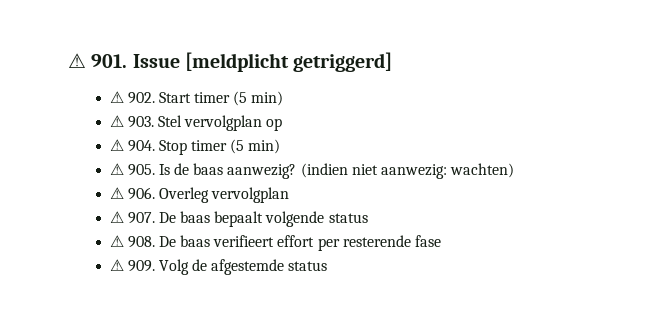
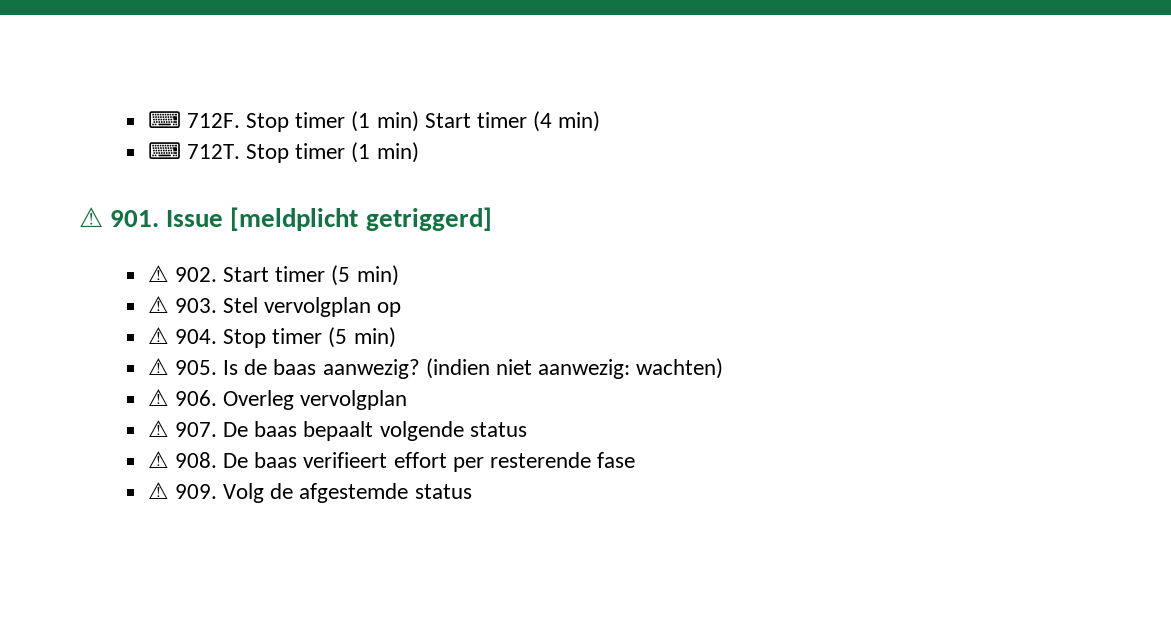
+ ⌨ 712F. Stop timer (1 min) Start timer (4 min)
+ ⌨ 712T. Stop timer (1 min)

